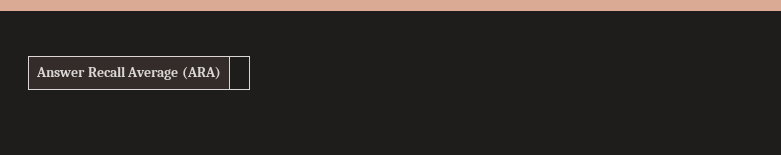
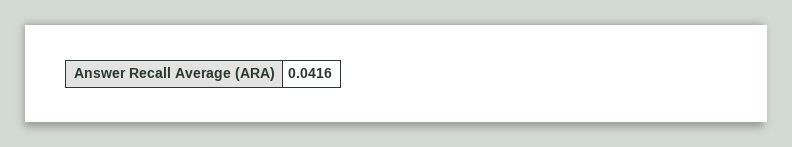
- Answer Recall Average (ARA) |
+ Answer Recall Average (ARA) | 0.0416

